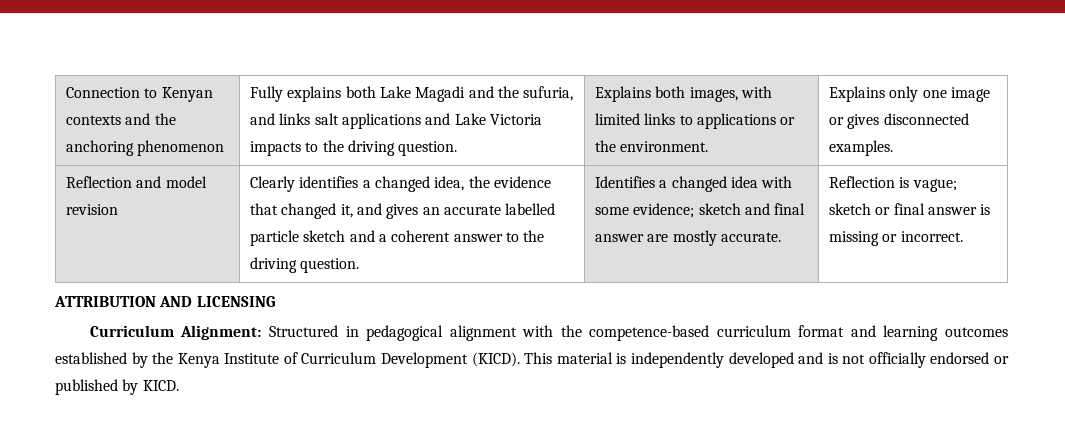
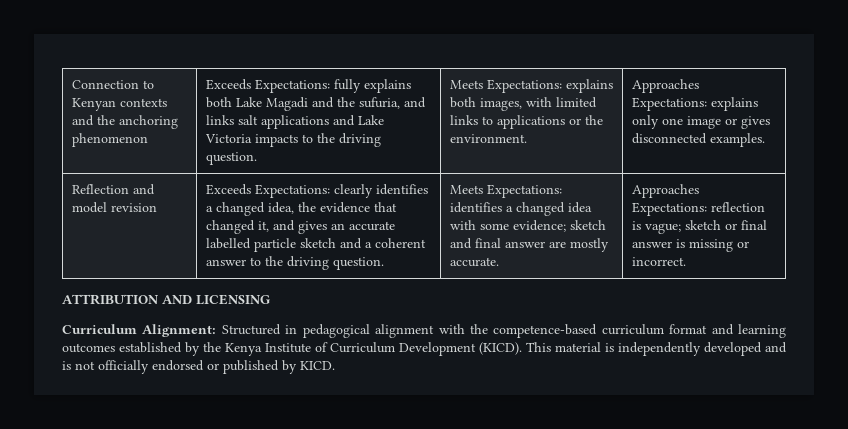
- Fully explains both Lake Magadi and the sufuria, and links salt applications and Lake Victoria impacts to the driving question.
+ Exceeds Expectations: fully explains both Lake Magadi and the sufuria, and links salt applications and Lake Victoria impacts to the driving question.
- Explains both images, with limited links to applications or the environment.
+ Meets Expectations: explains both images, with limited links to applications or the environment.
- Explains only one image or gives disconnected examples.
+ Approaches Expectations: explains only one image or gives disconnected examples.
- Clearly identifies a changed idea, the evidence that changed it, and gives an accurate labelled particle sketch and a coherent answer to the driving question.
+ Exceeds Expectations: clearly identifies a changed idea, the evidence that changed it, and gives an accurate labelled particle sketch and a coherent answer to the driving question.
- Identifies a changed idea with some evidence; sketch and final answer are mostly accurate.
+ Meets Expectations: identifies a changed idea with some evidence; sketch and final answer are mostly accurate.
- Reflection is vague; sketch or final answer is missing or incorrect.
+ Approaches Expectations: reflection is vague; sketch or final answer is missing or incorrect.

